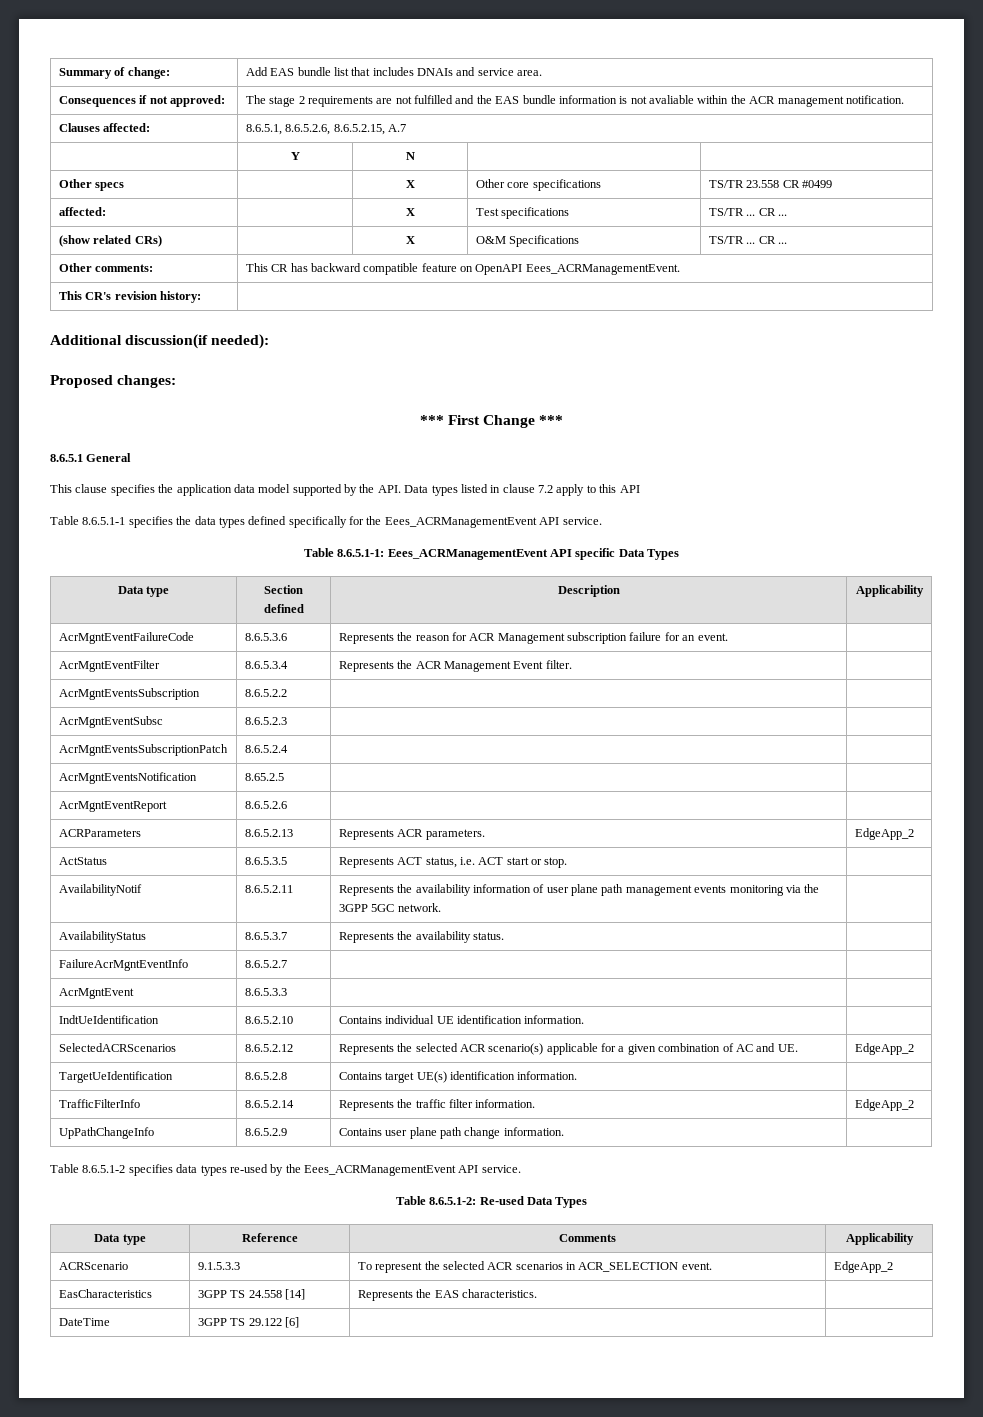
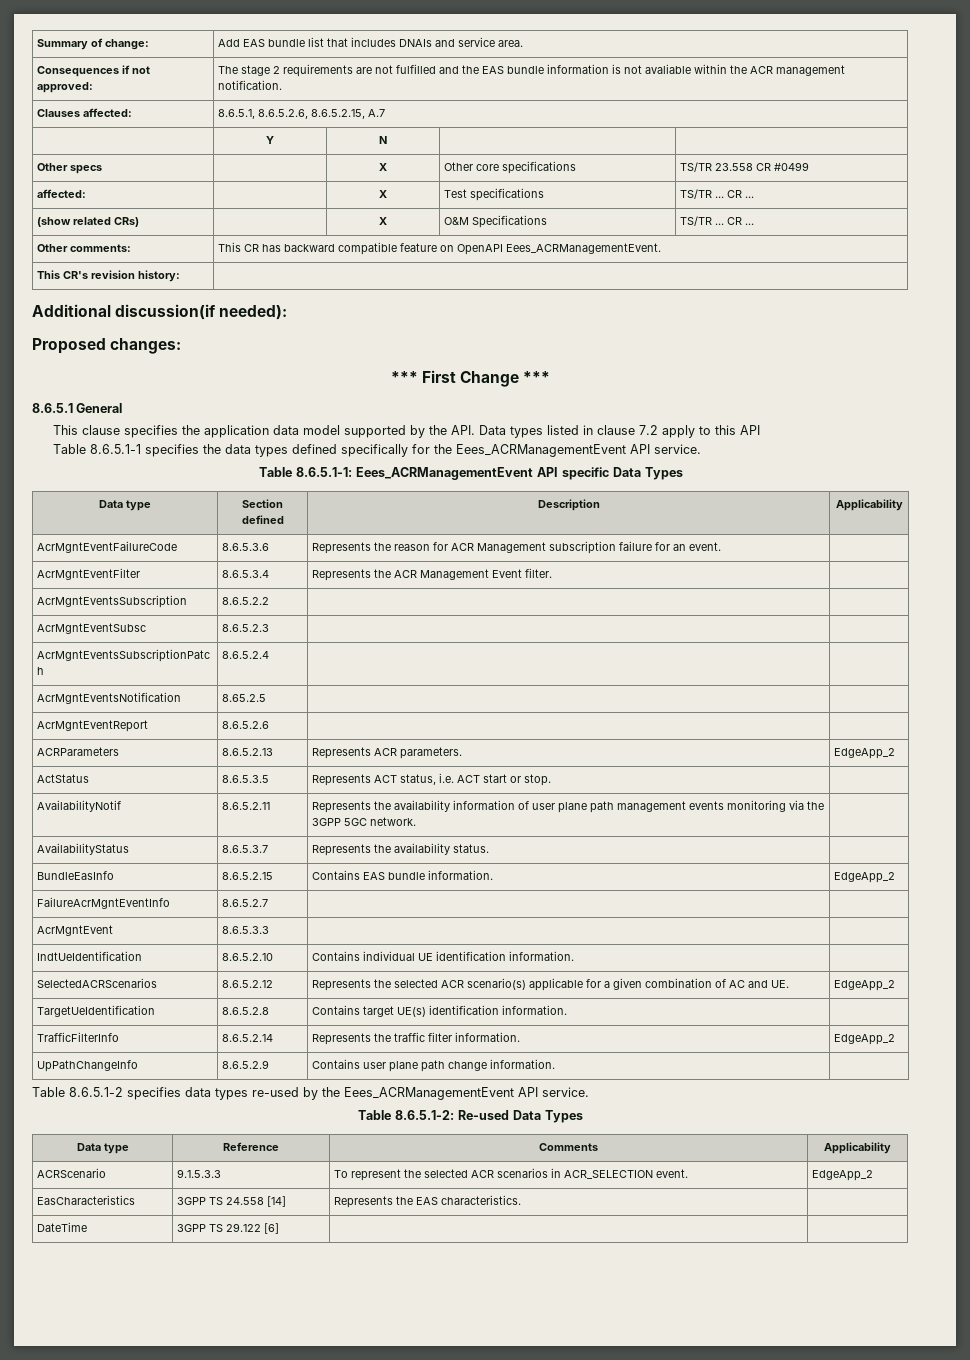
+ BundleEasInfo | 8.6.5.2.15 | Contains EAS bundle information. | EdgeApp_2

